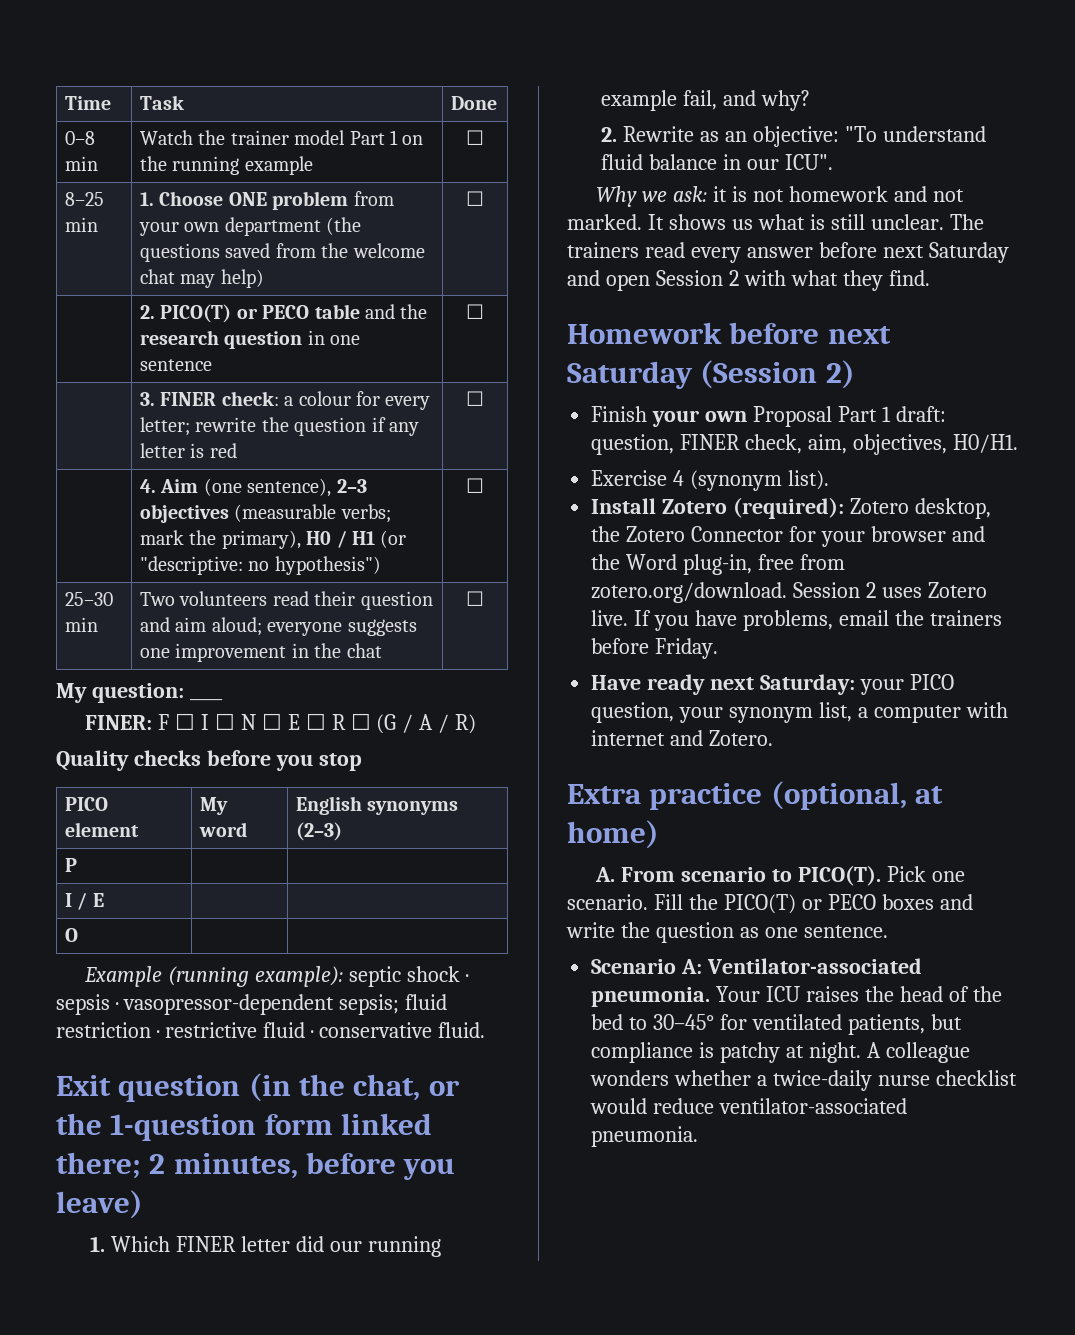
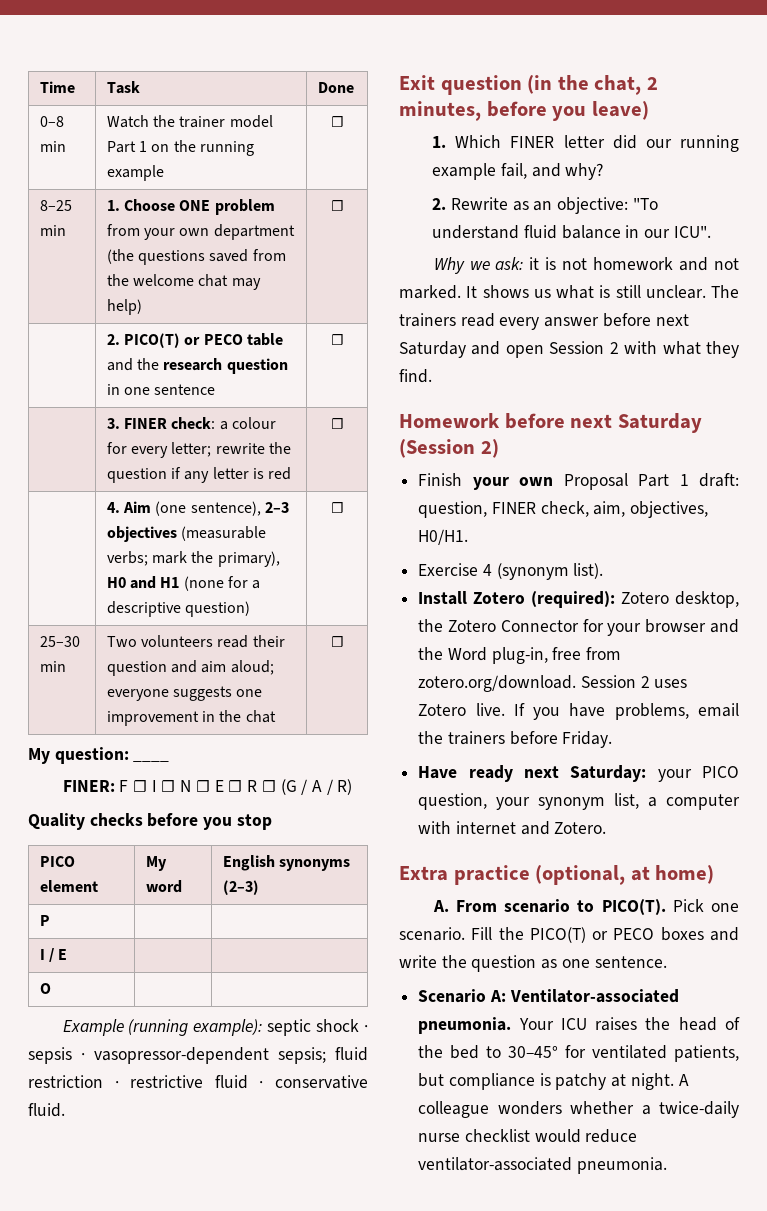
- | 4. Aim (one sentence), 2–3 objectives (measurable verbs; mark the primary), H0 / H1 (or "descriptive: no hypothesis") | ☐
+ | 4. Aim (one sentence), 2–3 objectives (measurable verbs; mark the primary), H0 and H1 (none for a descriptive question) | ☐
- Exit question (in the chat, or the 1-question form linked there; 2 minutes, before you leave)
+ Exit question (in the chat, 2 minutes, before you leave)

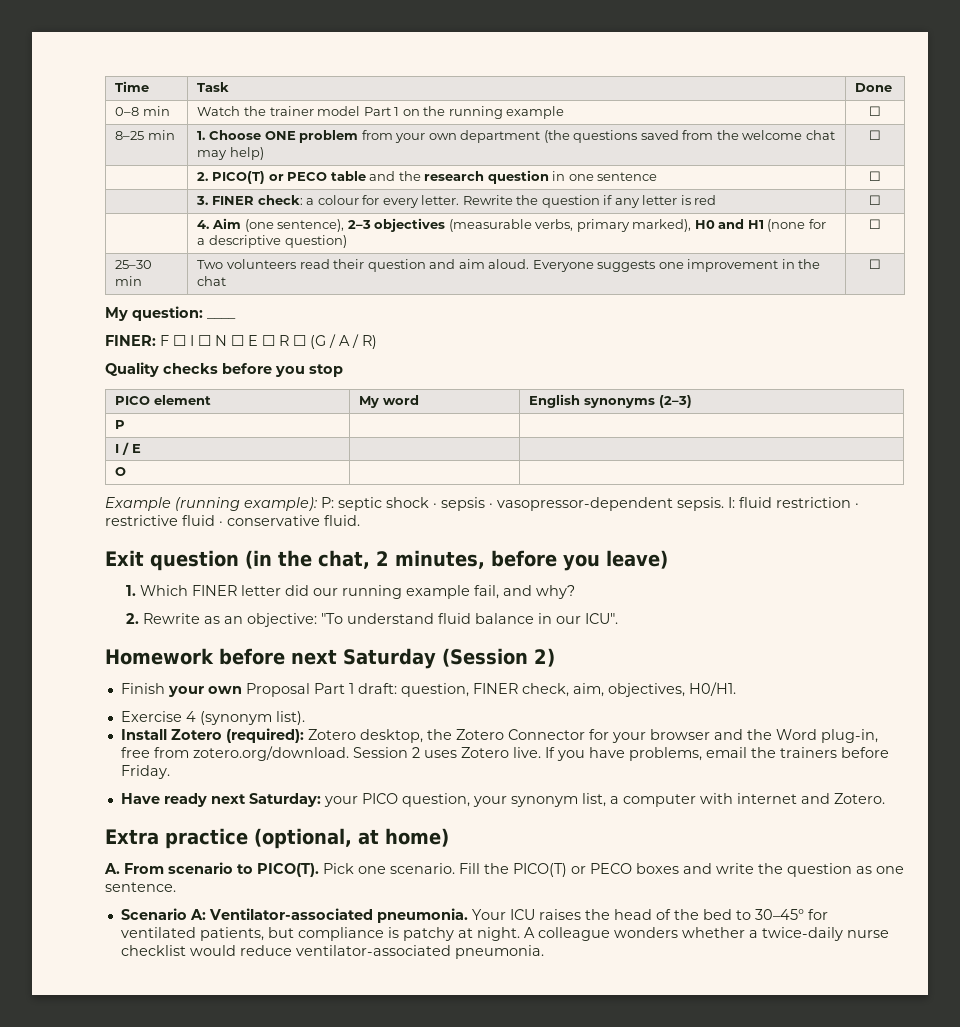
- | 3. FINER check: a colour for every letter; rewrite the question if any letter is red | ☐
+ | 3. FINER check: a colour for every letter. Rewrite the question if any letter is red | ☐
- | 4. Aim (one sentence), 2–3 objectives (measurable verbs; mark the primary), H0 and H1 (none for a descriptive question) | ☐
+ | 4. Aim (one sentence), 2–3 objectives (measurable verbs, primary marked), H0 and H1 (none for a descriptive question) | ☐
- 25–30 min | Two volunteers read their question and aim aloud; everyone suggests one improvement in the chat | ☐
+ 25–30 min | Two volunteers read their question and aim aloud. Everyone suggests one improvement in the chat | ☐
- Example (running example): septic shock · sepsis · vasopressor-dependent sepsis; fluid restriction · restrictive fluid · conservative fluid.
+ Example (running example): P: septic shock · sepsis · vasopressor-dependent sepsis. I: fluid restriction · restrictive fluid · conservative fluid.
- Why we ask: it is not homework and not marked. It shows us what is still unclear. The trainers read every answer before next Saturday and open Session 2 with what they find.

